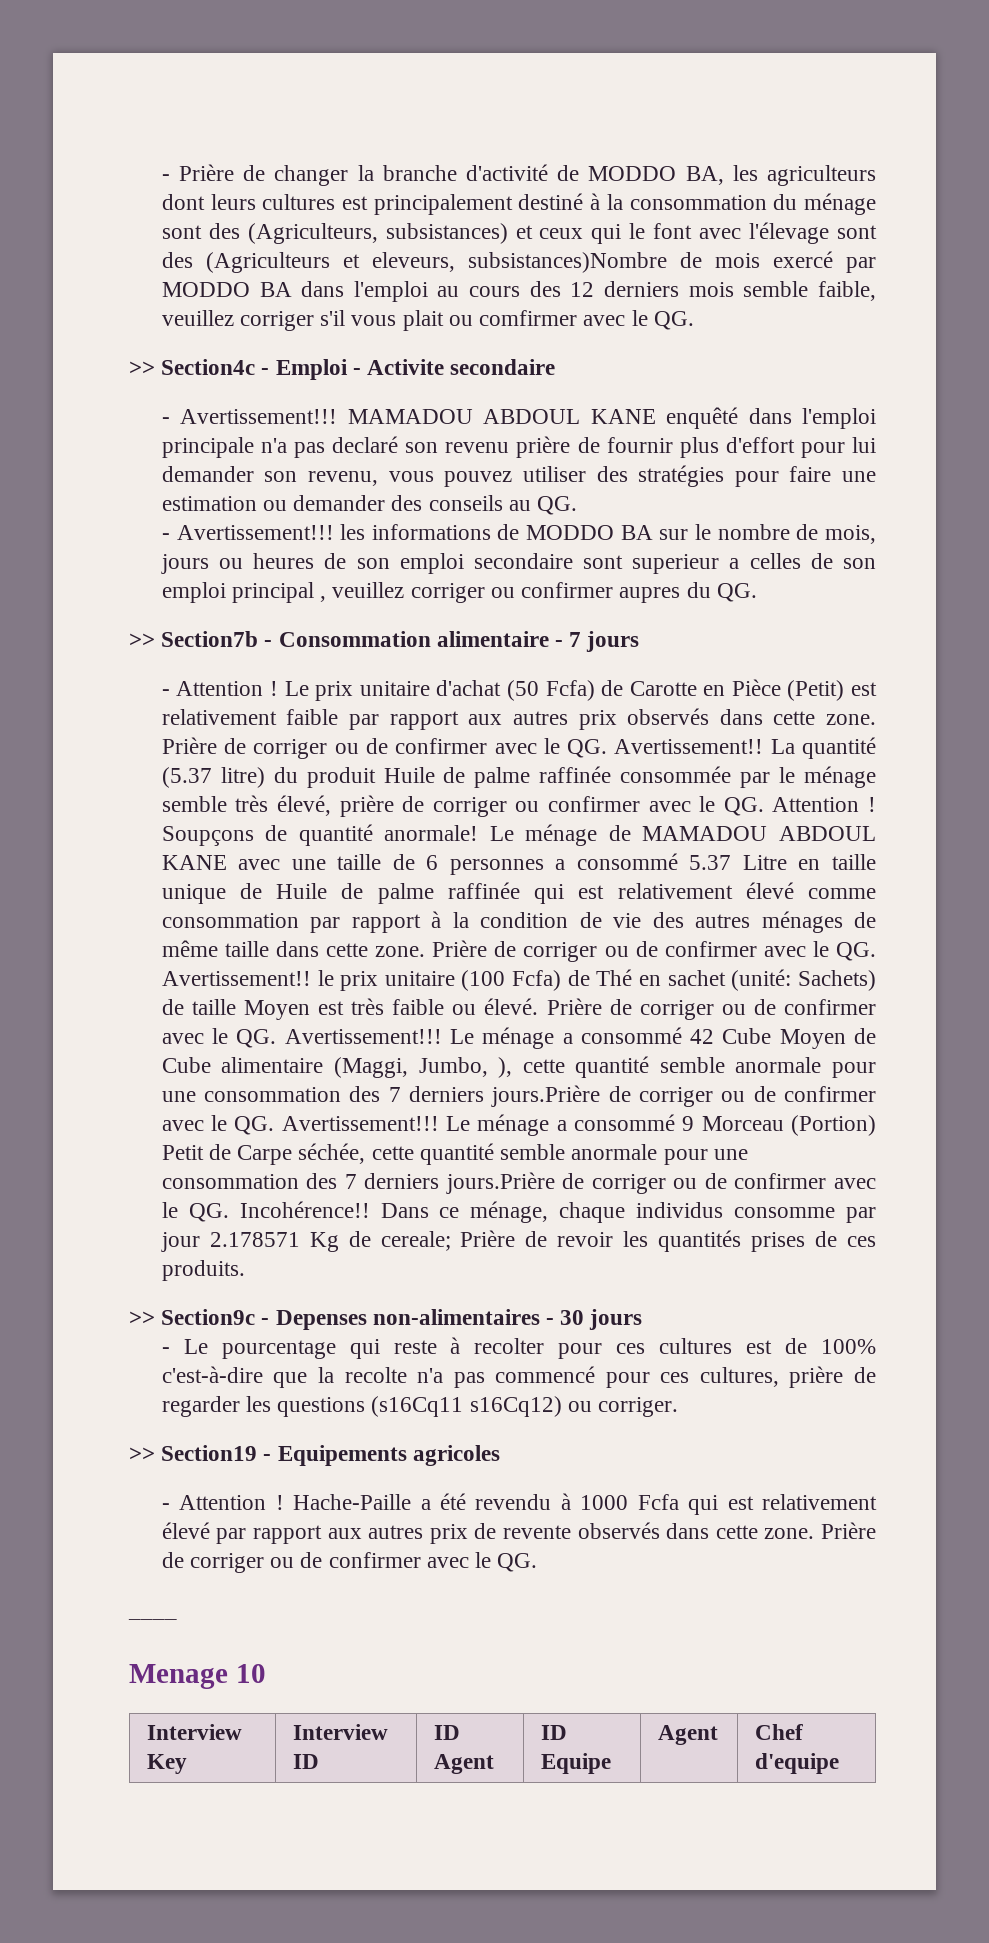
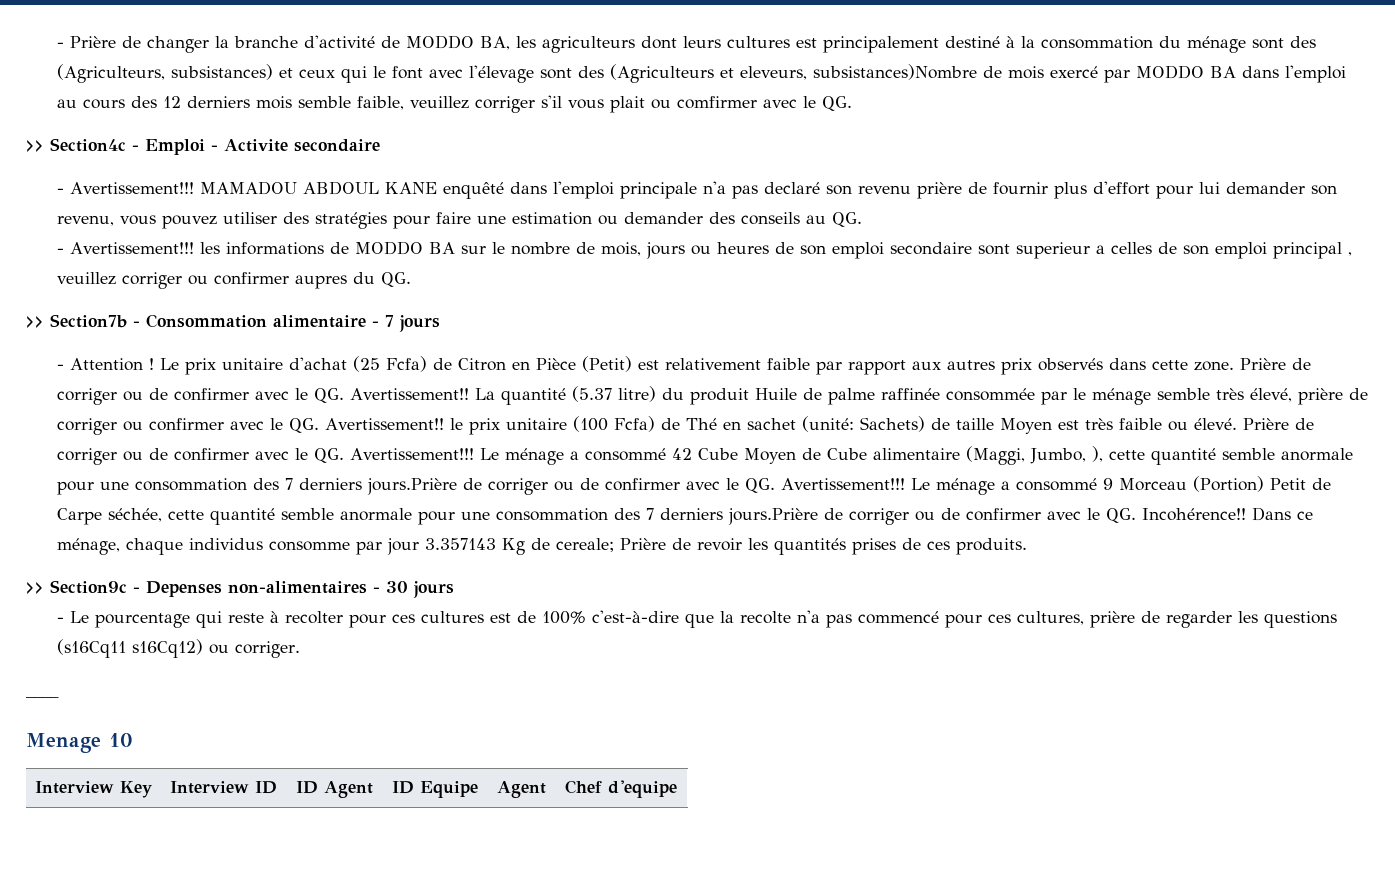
- Le prix unitaire d'achat (50 Fcfa) de Carotte en Pièce (Petit) est relativement faible par rapport aux autres prix observés dans cette zone.
+ Le prix unitaire d'achat (25 Fcfa) de Citron en Pièce (Petit) est relativement faible par rapport aux autres prix observés dans cette zone.
- La quantité (5.37 litre) du produit Huile de palme raffinée consommée par le ménage semble très élevé, prière de corriger ou confirmer avec le QG. Attention ! Soupçons de quantité anormale! Le ménage de MAMADOU ABDOUL KANE avec une taille de 6 personnes a consommé 5.37 Litre en taille unique de Huile de palme raffinée qui est relativement élevé comme consommation par rapport à la condition de vie des autres ménages de même taille dans cette zone. Prière de corriger ou de confirmer avec le QG. Avertissement!! le prix unitaire (100 Fcfa) de Thé en sachet (unité: Sachets) de taille Moyen est très faible ou élevé.
+ La quantité (5.37 litre) du produit Huile de palme raffinée consommée par le ménage semble très élevé, prière de corriger ou confirmer avec le QG. Avertissement!! le prix unitaire (100 Fcfa) de Thé en sachet (unité: Sachets) de taille Moyen est très faible ou élevé.
- Dans ce ménage, chaque individus consomme par jour 2.178571 Kg de cereale; Prière de revoir les quantités prises de ces produits.
+ Dans ce ménage, chaque individus consomme par jour 3.357143 Kg de cereale; Prière de revoir les quantités prises de ces produits.
- >> Section19 - Equipements agricoles
- - Attention ! Hache-Paille a été revendu à 1000 Fcfa qui est relativement élevé par rapport aux autres prix de revente observés dans cette zone. Prière de corriger ou de confirmer avec le QG.

